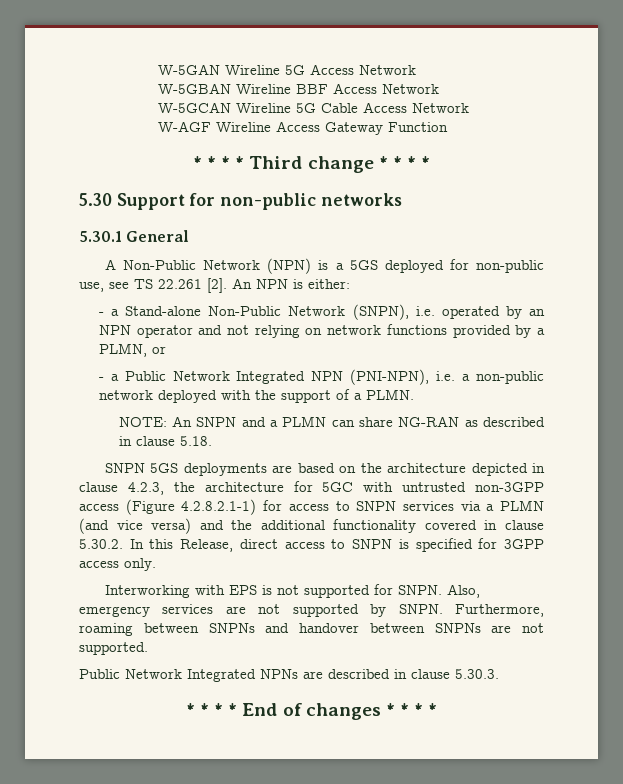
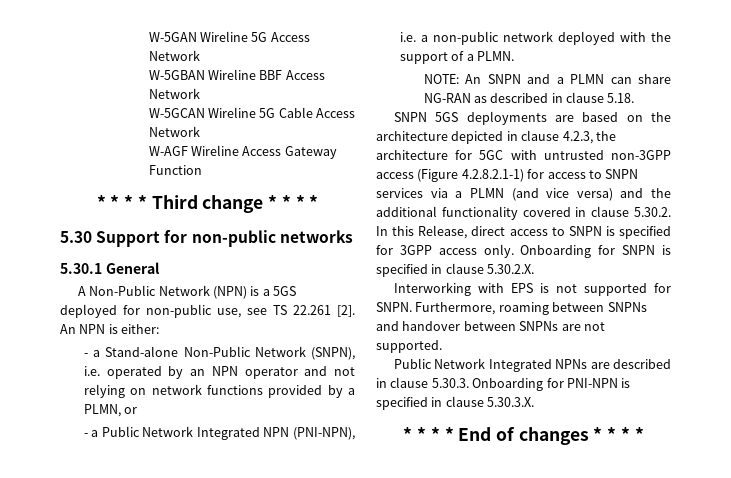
+ Onboarding for SNPN is specified in clause 5.30.2.X.
- Also, emergency services are not supported by SNPN.
- Public Network Integrated NPNs are described in clause 5.30.3.
+ Public Network Integrated NPNs are described in clause 5.30.3. Onboarding for PNI-NPN is specified in clause 5.30.3.X.

